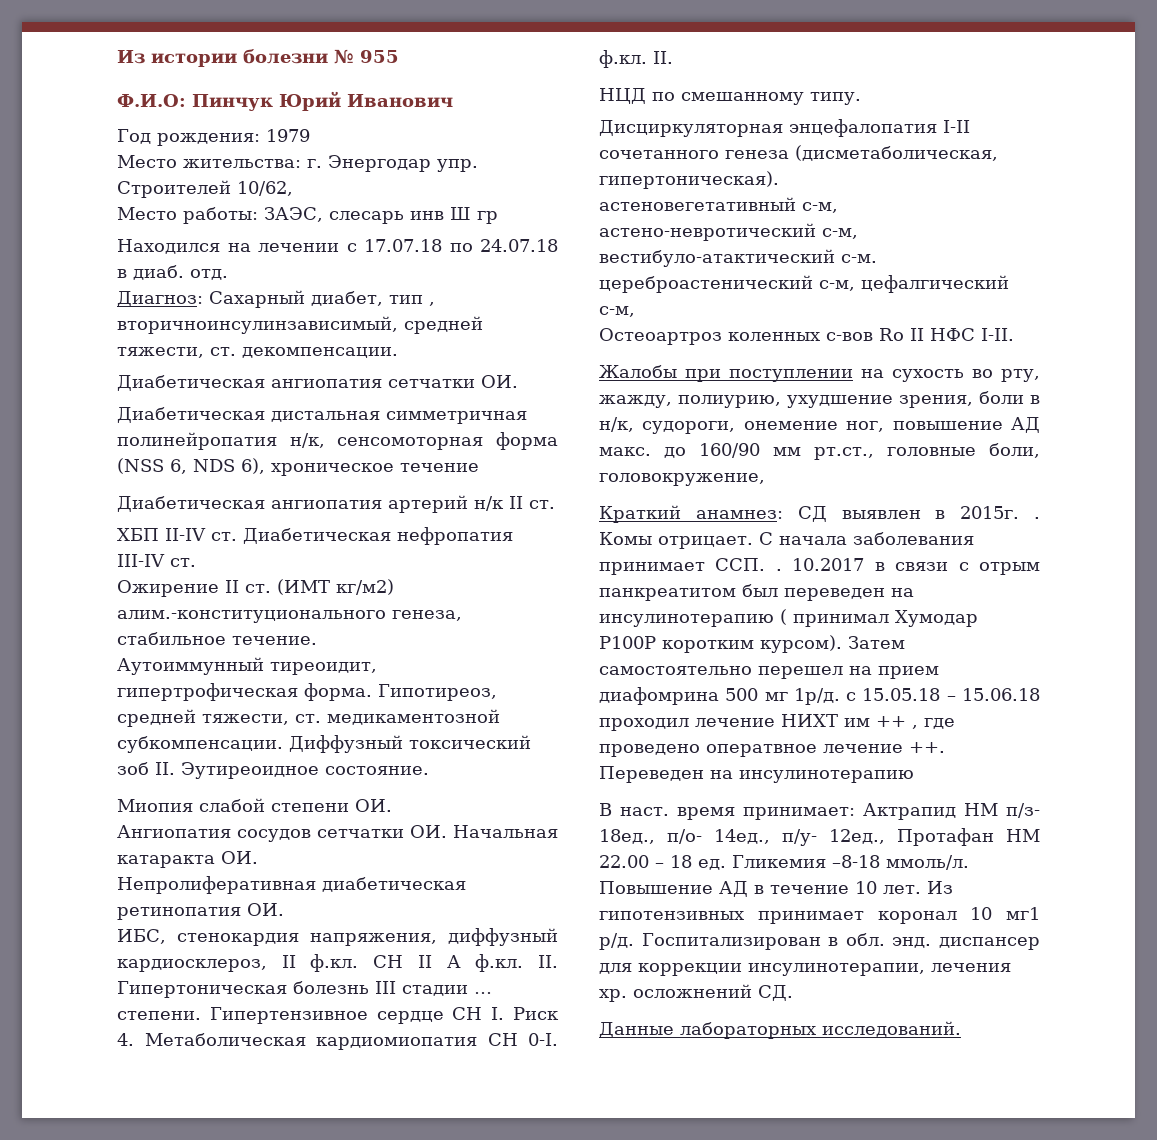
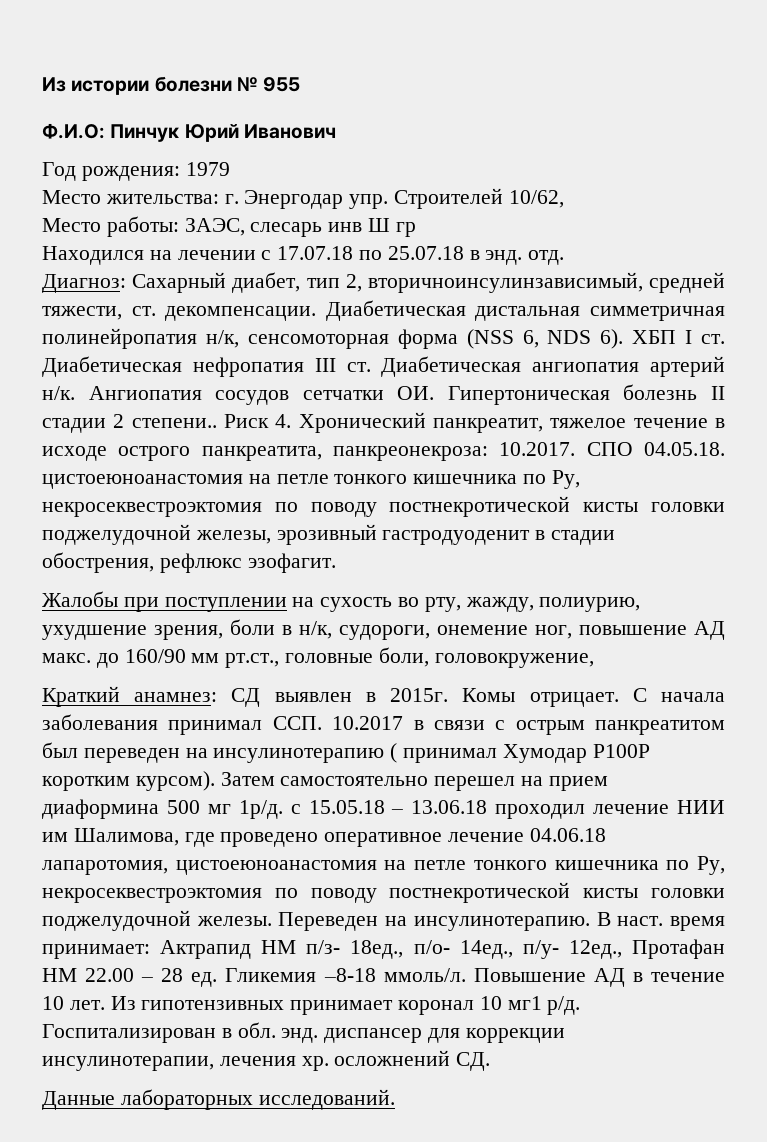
- Находился на лечении с 17.07.18 по 24.07.18 в диаб. отд.
+ Находился на лечении с 17.07.18 по 25.07.18 в энд. отд.
- Диагноз: Сахарный диабет, тип , вторичноинсулинзависимый, средней тяжести, ст. декомпенсации.
- Диабетическая ангиопатия сетчатки ОИ.
- Диабетическая дистальная симметричная полинейропатия н/к, сенсомоторная форма (NSS 6, NDS 6), хроническое течение
- Диабетическая ангиопатия артерий н/к II ст.
- ХБП II-IV ст. Диабетическая нефропатия III-IV ст.
- Ожирение II ст. (ИМТ кг/м2) алим.-конституционального генеза, стабильное течение.
- Аутоиммунный тиреоидит, гипертрофическая форма. Гипотиреоз, средней тяжести, ст. медикаментозной субкомпенсации. Диффузный токсический зоб II. Эутиреоидное состояние.
- Миопия слабой степени ОИ.
- Ангиопатия сосудов сетчатки ОИ. Начальная катаракта ОИ.
- Непролиферативная диабетическая ретинопатия ОИ.
- ИБС, стенокардия напряжения, диффузный кардиосклероз, II ф.кл. СН II А ф.кл. II. Гипертоническая болезнь III стадии … степени. Гипертензивное сердце СН I. Риск 4. Метаболическая кардиомиопатия СН 0-I. ф.кл. II.
- НЦД по смешанному типу.
- Дисциркуляторная энцефалопатия I-II сочетанного генеза (дисметаболическая, гипертоническая).
- астеновегетативный с-м, астено-невротический с-м, вестибуло-атактический с-м. цереброастенический с-м, цефалгический с-м,
- Остеоартроз коленных с-вов Rо II НФС I-II.
+ Диагноз: Сахарный диабет, тип 2, вторичноинсулинзависимый, средней тяжести, ст. декомпенсации. Диабетическая дистальная симметричная полинейропатия н/к, сенсомоторная форма (NSS 6, NDS 6). ХБП I ст. Диабетическая нефропатия III ст. Диабетическая ангиопатия артерий н/к. Ангиопатия сосудов сетчатки ОИ. Гипертоническая болезнь II стадии 2 степени.. Риск 4. Хронический панкреатит, тяжелое течение в исходе острого панкреатита, панкреонекроза: 10.2017. СПО 04.05.18. цистоеюноанастомия на петле тонкого кишечника по Ру, некросеквестроэктомия по поводу постнекротической кисты головки поджелудочной железы, эрозивный гастродуоденит в стадии обострения, рефлюкс эзофагит.
- Краткий анамнез: СД выявлен в 2015г. .
+ Краткий анамнез: СД выявлен в 2015г.
- С начала заболевания принимает ССП. . 10.2017 в связи с отрым панкреатитом был переведен на инсулинотерапию ( принимал Хумодар Р100Р коротким курсом).
+ С начала заболевания принимал ССП. 10.2017 в связи с острым панкреатитом был переведен на инсулинотерапию ( принимал Хумодар Р100Р коротким курсом).
- Затем самостоятельно перешел на прием диафомрина 500 мг 1р/д. с 15.05.18 – 15.06.18 проходил лечение НИХТ им ++ , где проведено оператвное лечение ++.
+ Затем самостоятельно перешел на прием диаформина 500 мг 1р/д. с 15.05.18 – 13.06.18 проходил лечение НИИ им Шалимова, где проведено оперативное лечение 04.06.18 лапаротомия, цистоеюноанастомия на петле тонкого кишечника по Ру, некросеквестроэктомия по поводу постнекротической кисты головки поджелудочной железы.
- Переведен на инсулинотерапию
- В наст. время принимает: Актрапид НМ п/з- 18ед., п/о- 14ед., п/у- 12ед., Протафан НМ 22.00 – 18 ед.
+ Переведен на инсулинотерапию. В наст. время принимает: Актрапид НМ п/з- 18ед., п/о- 14ед., п/у- 12ед., Протафан НМ 22.00 – 28 ед.

